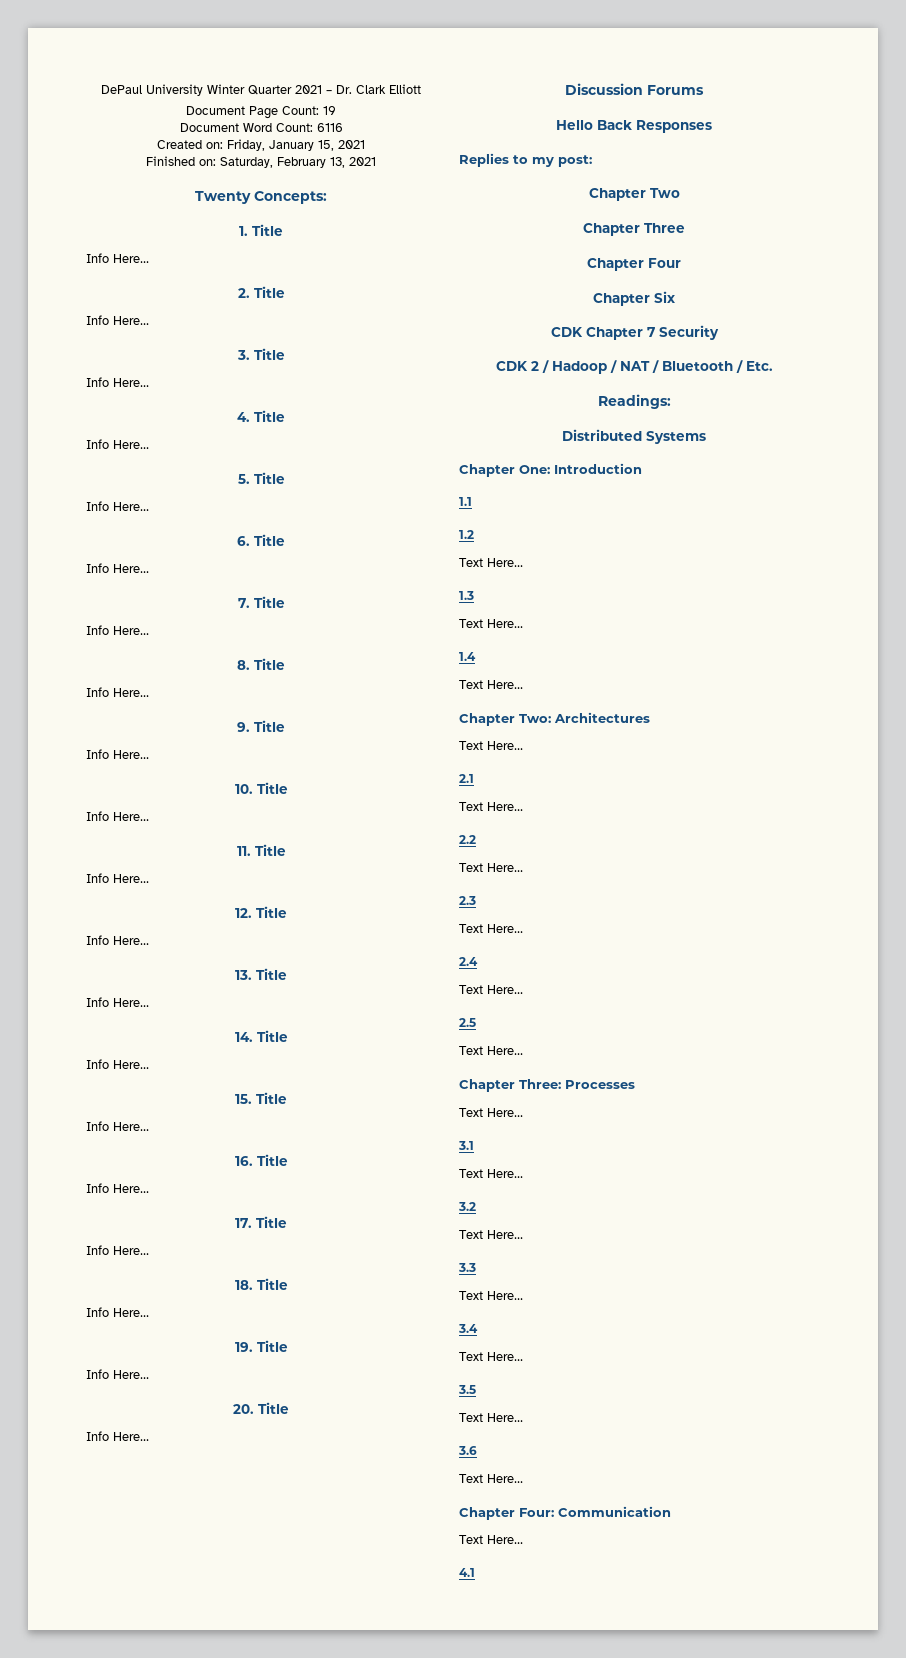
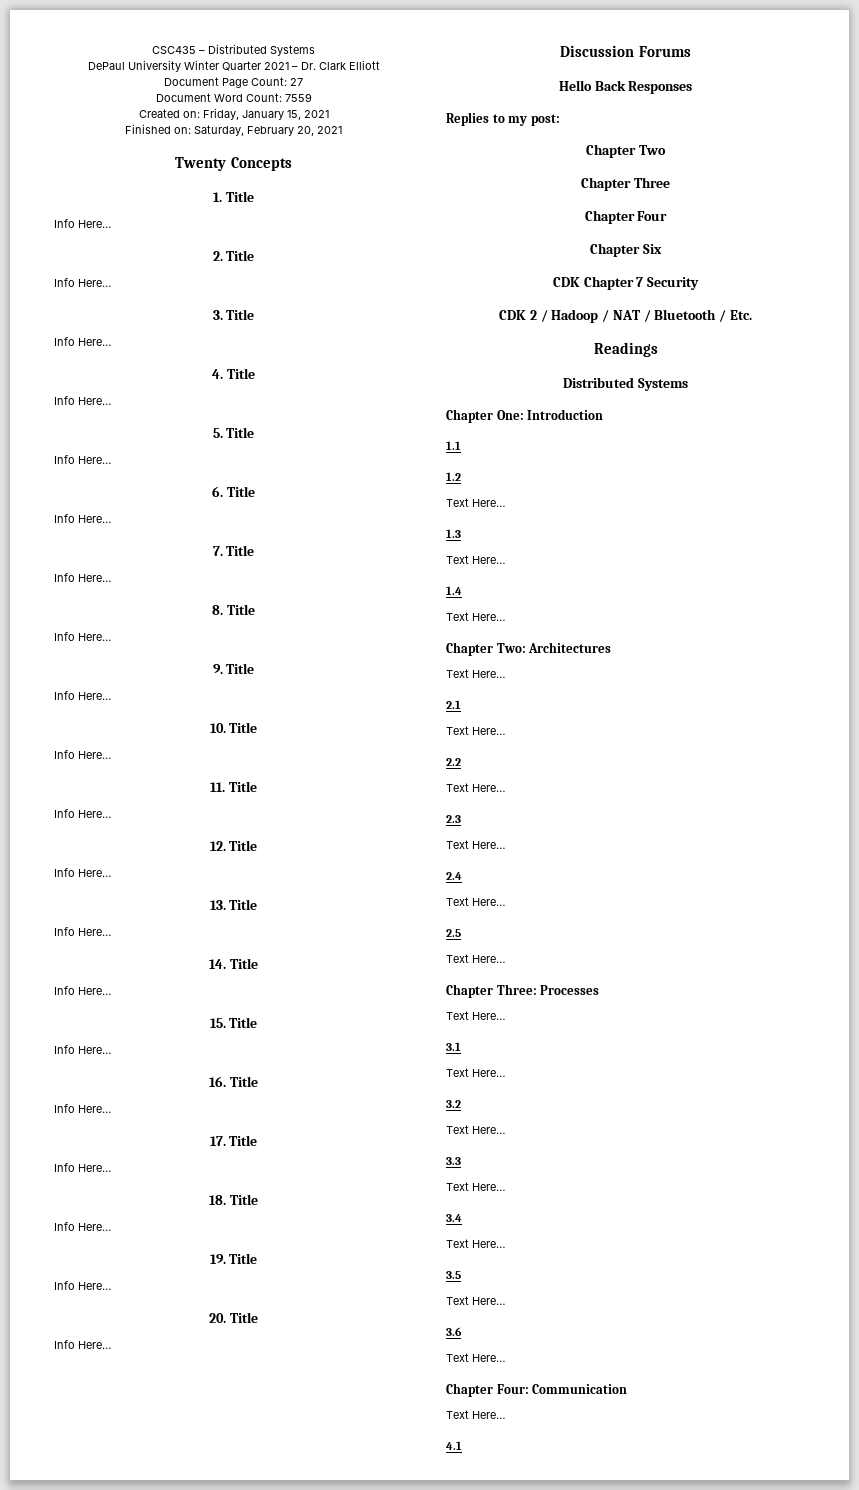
+ CSC435 – Distributed Systems
- Document Page Count: 19
+ Document Page Count: 27
- Document Word Count: 6116
+ Document Word Count: 7559
- Finished on: Saturday, February 13, 2021
+ Finished on: Saturday, February 20, 2021
- Twenty Concepts:
+ Twenty Concepts
- Readings:
+ Readings

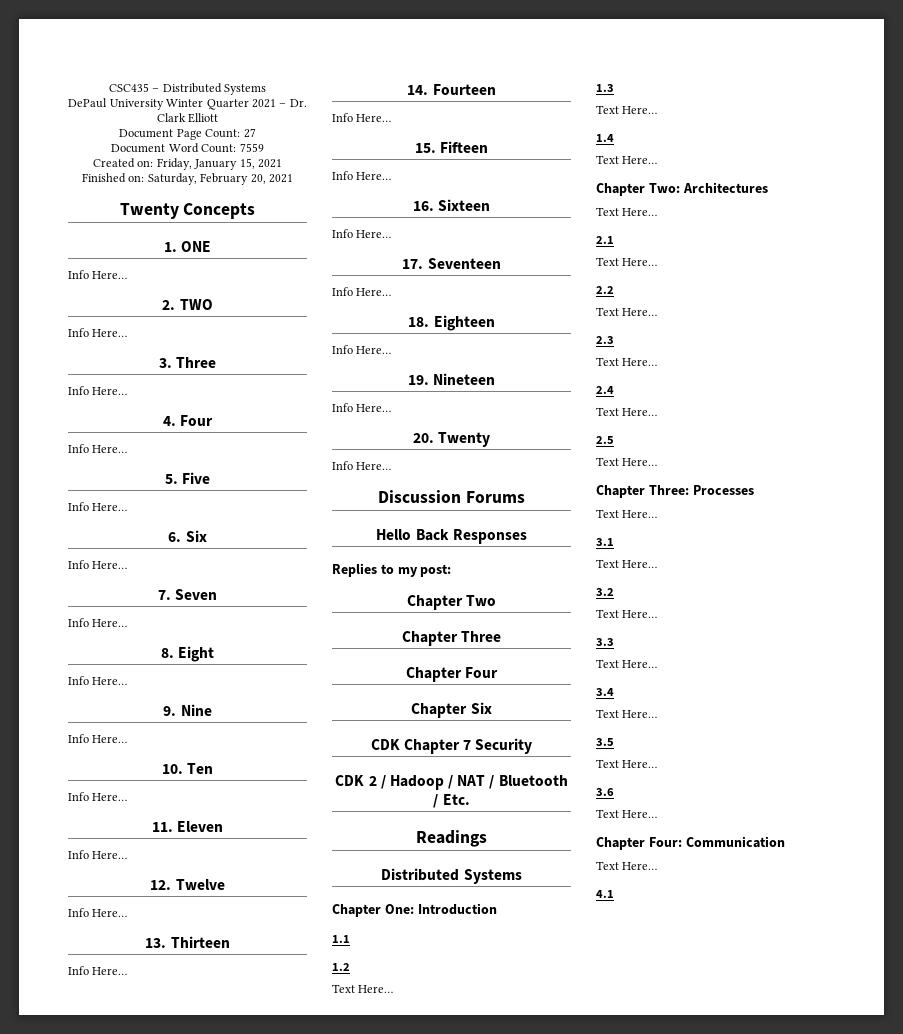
- 1. Title
+ 1. ONE
- 2. Title
+ 2. TWO
- 3. Title
+ 3. Three
- 4. Title
+ 4. Four
- 5. Title
+ 5. Five
- 6. Title
+ 6. Six
- 7. Title
+ 7. Seven
- 8. Title
+ 8. Eight
- 9. Title
+ 9. Nine
- 10. Title
+ 10. Ten
- 11. Title
+ 11. Eleven
- 12. Title
+ 12. Twelve
- 13. Title
+ 13. Thirteen
- 14. Title
+ 14. Fourteen
- 15. Title
+ 15. Fifteen
- 16. Title
+ 16. Sixteen
- 17. Title
+ 17. Seventeen
- 18. Title
+ 18. Eighteen
- 19. Title
+ 19. Nineteen
- 20. Title
+ 20. Twenty

